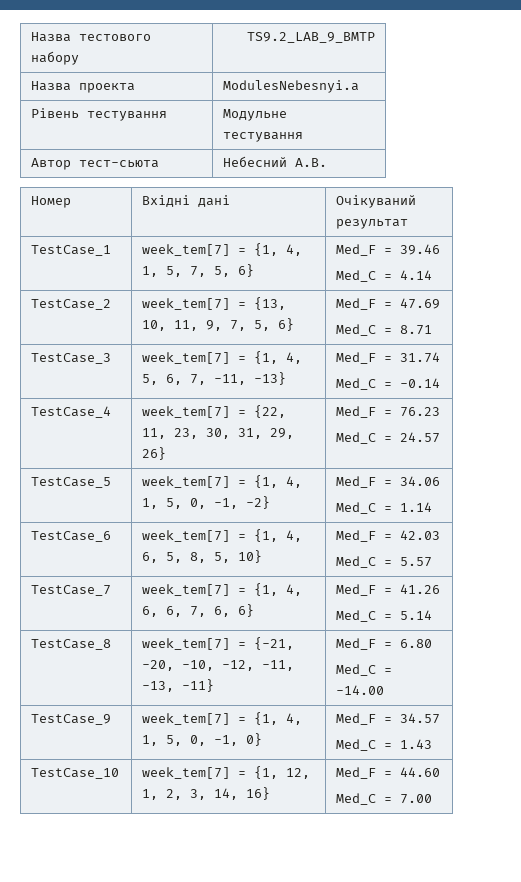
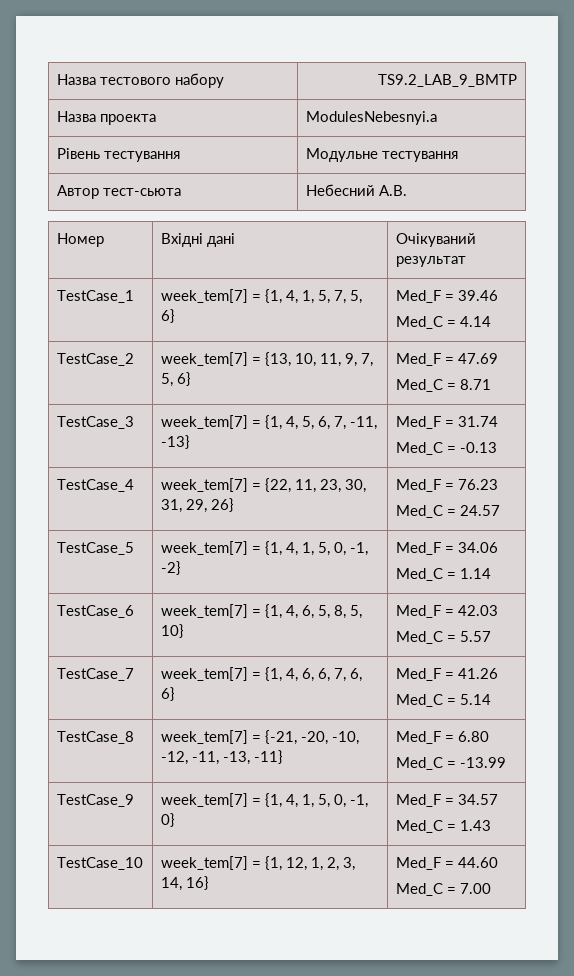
  TestCase_3 | week_tem[7] = {1, 4, 5, 6, 7, -11, -13} | Med_F = 31.74
- Med_C = -0.14
+ Med_C = -0.13
  TestCase_8 | week_tem[7] = {-21, -20, -10, -12, -11, -13, -11} | Med_F = 6.80
- Med_C = -14.00
+ Med_C = -13.99

